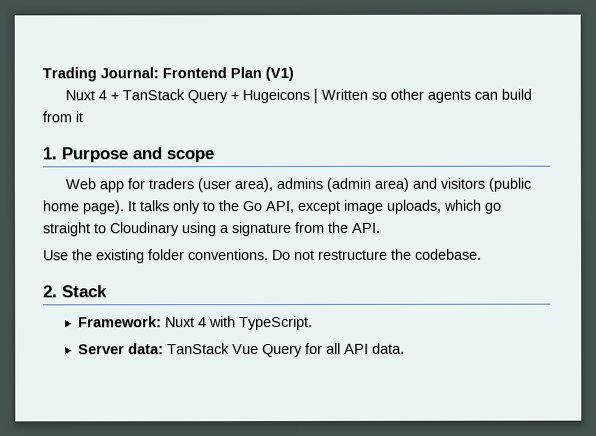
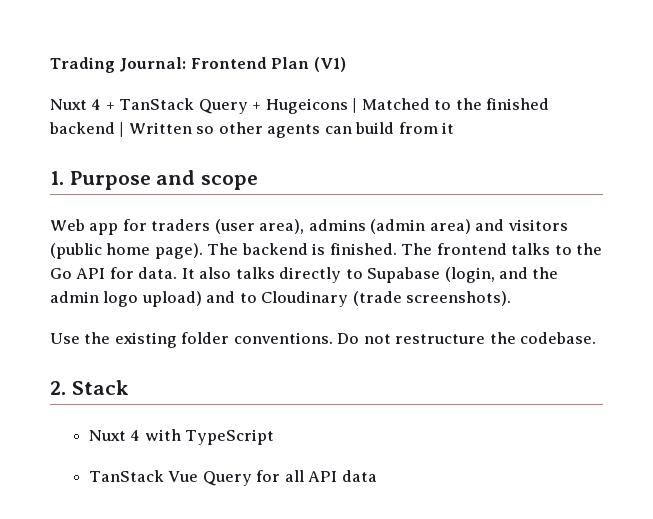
- Nuxt 4 + TanStack Query + Hugeicons | Written so other agents can build from it
+ Nuxt 4 + TanStack Query + Hugeicons | Matched to the finished backend | Written so other agents can build from it
- It talks only to the Go API, except image uploads, which go straight to Cloudinary using a signature from the API.
+ The backend is finished. The frontend talks to the Go API for data. It also talks directly to Supabase (login, and the admin logo upload) and to Cloudinary (trade screenshots).
- Framework: Nuxt 4 with TypeScript.
- Server data: TanStack Vue Query for all API data.
+ Nuxt 4 with TypeScript
+ TanStack Vue Query for all API data

